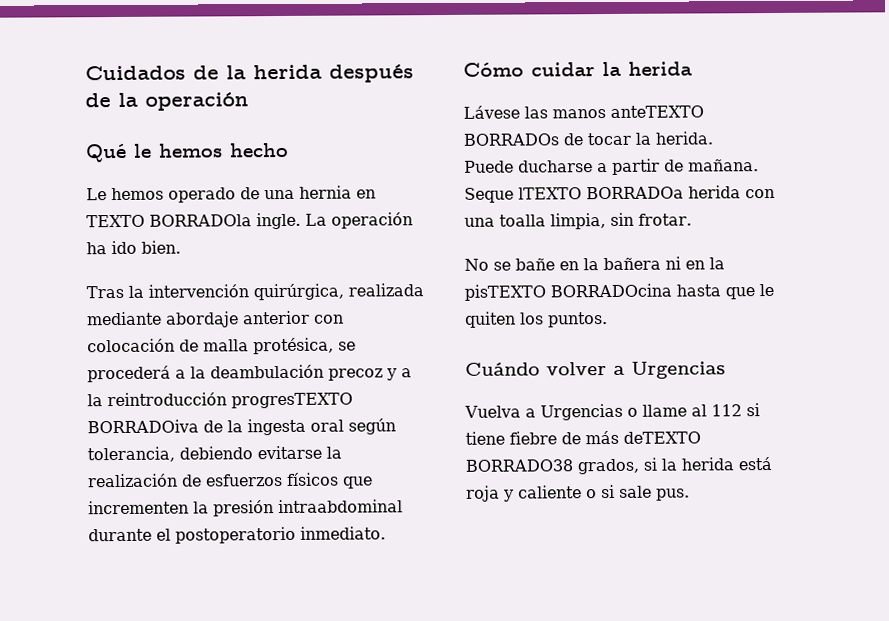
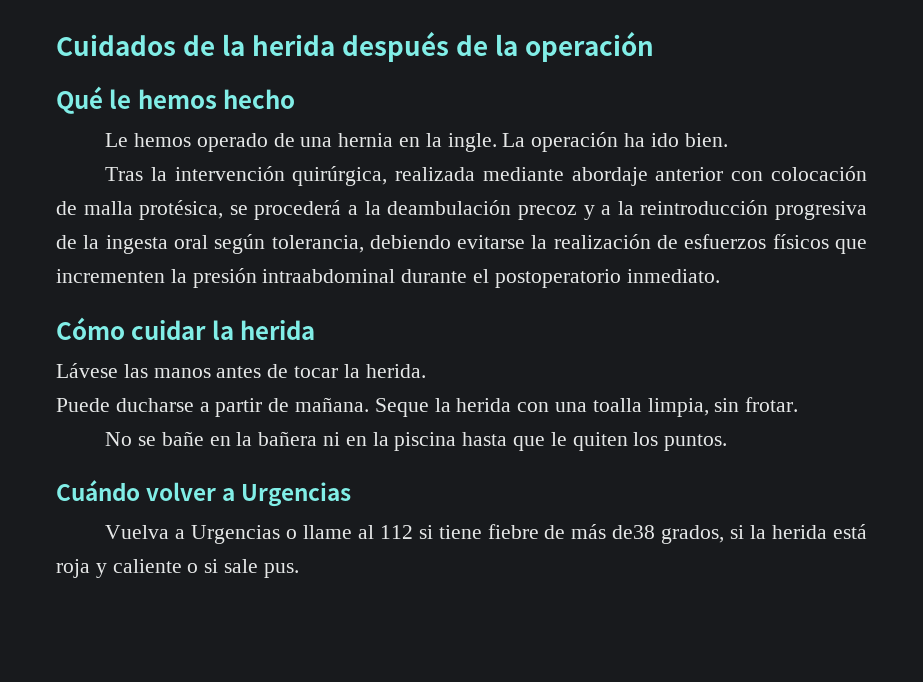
- Le hemos operado de una hernia en TEXTO BORRADOla ingle.
+ Le hemos operado de una hernia en la ingle.
- Tras la intervención quirúrgica, realizada mediante abordaje anterior con colocación de malla protésica, se procederá a la deambulación precoz y a la reintroducción progresTEXTO BORRADOiva de la ingesta oral según tolerancia, debiendo evitarse la realización de esfuerzos físicos que incrementen la presión intraabdominal durante el postoperatorio inmediato.
+ Tras la intervención quirúrgica, realizada mediante abordaje anterior con colocación de malla protésica, se procederá a la deambulación precoz y a la reintroducción progresiva de la ingesta oral según tolerancia, debiendo evitarse la realización de esfuerzos físicos que incrementen la presión intraabdominal durante el postoperatorio inmediato.
- Lávese las manos anteTEXTO BORRADOs de tocar la herida.
+ Lávese las manos antes de tocar la herida.
- Seque lTEXTO BORRADOa herida con una toalla limpia, sin frotar.
+ Seque la herida con una toalla limpia, sin frotar.
- No se bañe en la bañera ni en la pisTEXTO BORRADOcina hasta que le quiten los puntos.
+ No se bañe en la bañera ni en la piscina hasta que le quiten los puntos.
- Vuelva a Urgencias o llame al 112 si tiene fiebre de más deTEXTO BORRADO38 grados, si la herida está roja y caliente o si sale pus.
+ Vuelva a Urgencias o llame al 112 si tiene fiebre de más de38 grados, si la herida está roja y caliente o si sale pus.

